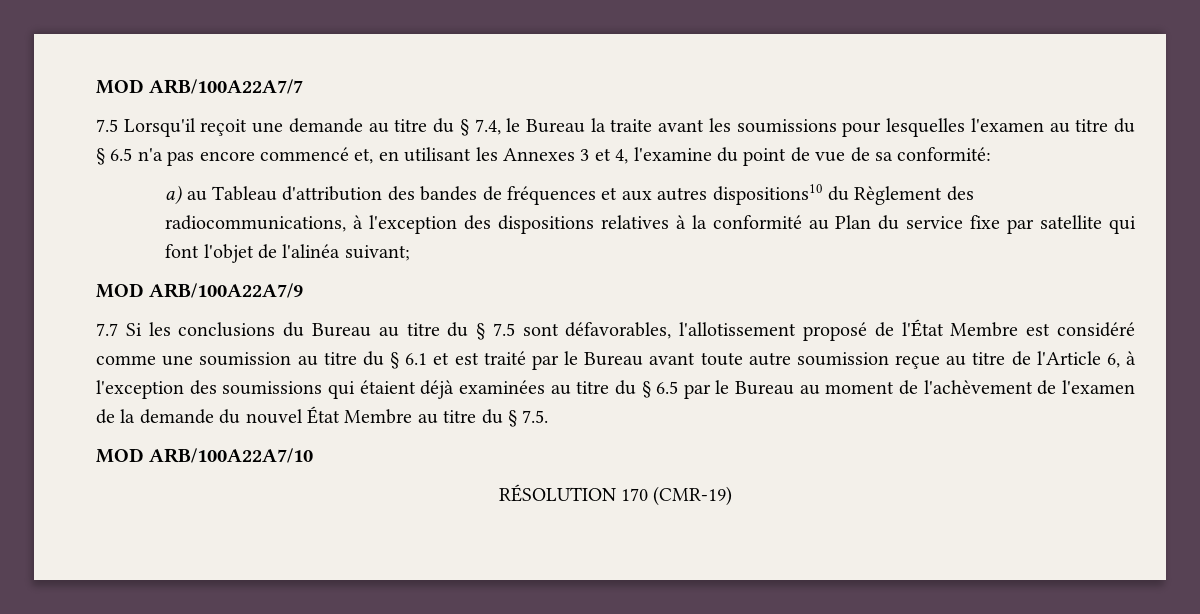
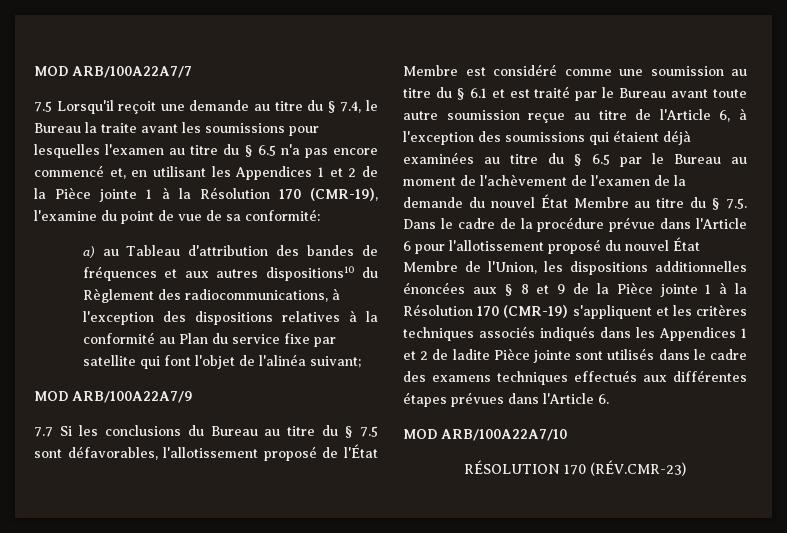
- 7.5 Lorsqu'il reçoit une demande au titre du § 7.4, le Bureau la traite avant les soumissions pour lesquelles l'examen au titre du § 6.5 n'a pas encore commencé et, en utilisant les Annexes 3 et 4, l'examine du point de vue de sa conformité:
+ 7.5 Lorsqu'il reçoit une demande au titre du § 7.4, le Bureau la traite avant les soumissions pour lesquelles l'examen au titre du § 6.5 n'a pas encore commencé et, en utilisant les Appendices 1 et 2 de la Pièce jointe 1 à la Résolution 170 (CMR-19), l'examine du point de vue de sa conformité:
- 7.7 Si les conclusions du Bureau au titre du § 7.5 sont défavorables, l'allotissement proposé de l'État Membre est considéré comme une soumission au titre du § 6.1 et est traité par le Bureau avant toute autre soumission reçue au titre de l'Article 6, à l'exception des soumissions qui étaient déjà examinées au titre du § 6.5 par le Bureau au moment de l'achèvement de l'examen de la demande du nouvel État Membre au titre du § 7.5.
+ 7.7 Si les conclusions du Bureau au titre du § 7.5 sont défavorables, l'allotissement proposé de l'État Membre est considéré comme une soumission au titre du § 6.1 et est traité par le Bureau avant toute autre soumission reçue au titre de l'Article 6, à l'exception des soumissions qui étaient déjà examinées au titre du § 6.5 par le Bureau au moment de l'achèvement de l'examen de la demande du nouvel État Membre au titre du § 7.5. Dans le cadre de la procédure prévue dans l'Article 6 pour l'allotissement proposé du nouvel État Membre de l'Union, les dispositions additionnelles énoncées aux § 8 et 9 de la Pièce jointe 1 à la Résolution 170 (CMR-19) s'appliquent et les critères techniques associés indiqués dans les Appendices 1 et 2 de ladite Pièce jointe sont utilisés dans le cadre des examens techniques effectués aux différentes étapes prévues dans l'Article 6.
- RÉSOLUTION 170 (CMR-19)
+ RÉSOLUTION 170 (RÉV.CMR-23)

